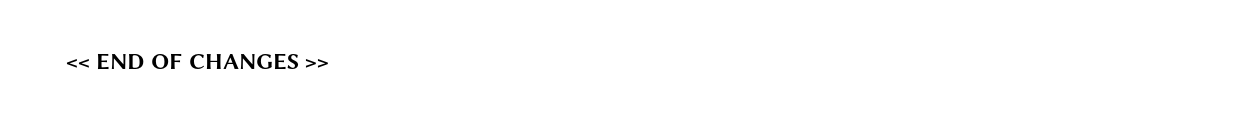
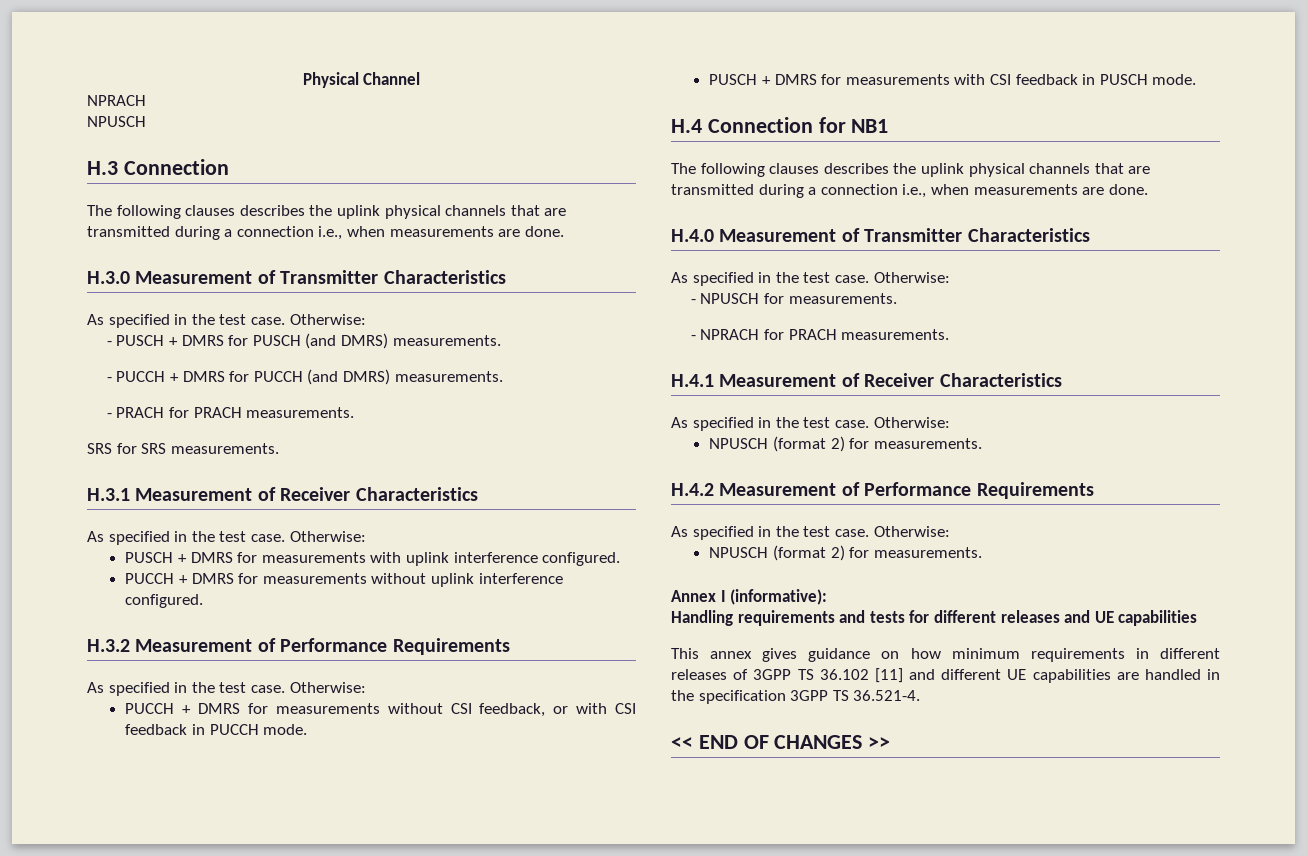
+ Physical Channel
+ NPRACH
+ NPUSCH
+ H.3 Connection
+ The following clauses describes the uplink physical channels that are transmitted during a connection i.e., when measurements are done.
+ H.3.0 Measurement of Transmitter Characteristics
+ As specified in the test case. Otherwise:
+ - PUSCH + DMRS for PUSCH (and DMRS) measurements.
+ - PUCCH + DMRS for PUCCH (and DMRS) measurements.
+ - PRACH for PRACH measurements.
+ SRS for SRS measurements.
+ H.3.1 Measurement of Receiver Characteristics
+ As specified in the test case. Otherwise:
+ PUSCH + DMRS for measurements with uplink interference configured.
+ PUCCH + DMRS for measurements without uplink interference configured.
+ H.3.2 Measurement of Performance Requirements
+ As specified in the test case. Otherwise:
+ PUCCH + DMRS for measurements without CSI feedback, or with CSI feedback in PUCCH mode.
+ PUSCH + DMRS for measurements with CSI feedback in PUSCH mode.
+ H.4 Connection for NB1
+ The following clauses describes the uplink physical channels that are transmitted during a connection i.e., when measurements are done.
+ H.4.0 Measurement of Transmitter Characteristics
+ As specified in the test case. Otherwise:
+ - NPUSCH for measurements.
+ - NPRACH for PRACH measurements.
+ H.4.1 Measurement of Receiver Characteristics
+ As specified in the test case. Otherwise:
+ NPUSCH (format 2) for measurements.
+ H.4.2 Measurement of Performance Requirements
+ As specified in the test case. Otherwise:
+ NPUSCH (format 2) for measurements.
+ Annex I (informative):
+ Handling requirements and tests for different releases and UE capabilities
+ This annex gives guidance on how minimum requirements in different releases of 3GPP TS 36.102 [11] and different UE capabilities are handled in the specification 3GPP TS 36.521-4.

